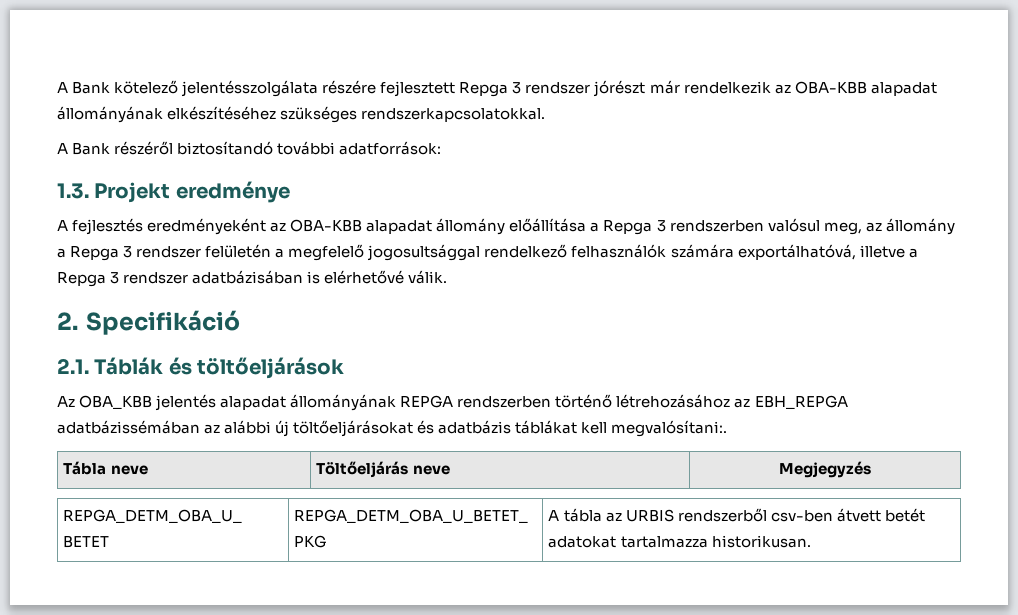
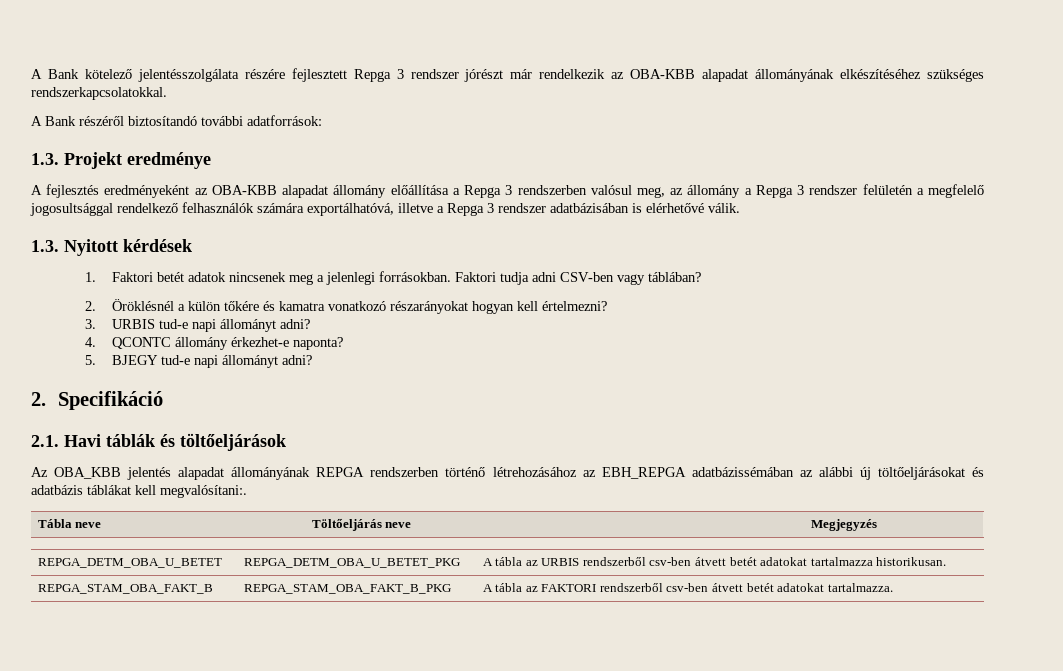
+ 1.3. Nyitott kérdések
+ 1. Faktori betét adatok nincsenek meg a jelenlegi forrásokban. Faktori tudja adni CSV-ben vagy táblában?
+ 2. Öröklésnél a külön tőkére és kamatra vonatkozó részarányokat hogyan kell értelmezni?
+ 3. URBIS tud-e napi állományt adni?
+ 4. QCONTC állomány érkezhet-e naponta?
+ 5. BJEGY tud-e napi állományt adni?
- 2.1. Táblák és töltőeljárások
+ 2.1. Havi táblák és töltőeljárások
+ REPGA_STAM_OBA_FAKT_B | REPGA_STAM_OBA_FAKT_B_PKG | A tábla az FAKTORI rendszerből csv-ben átvett betét adatokat tartalmazza.

